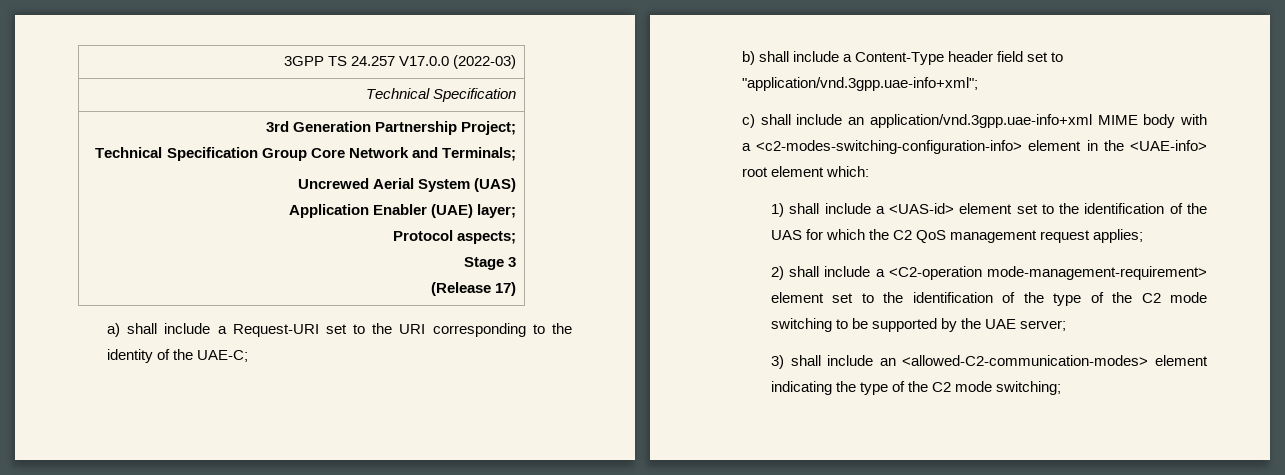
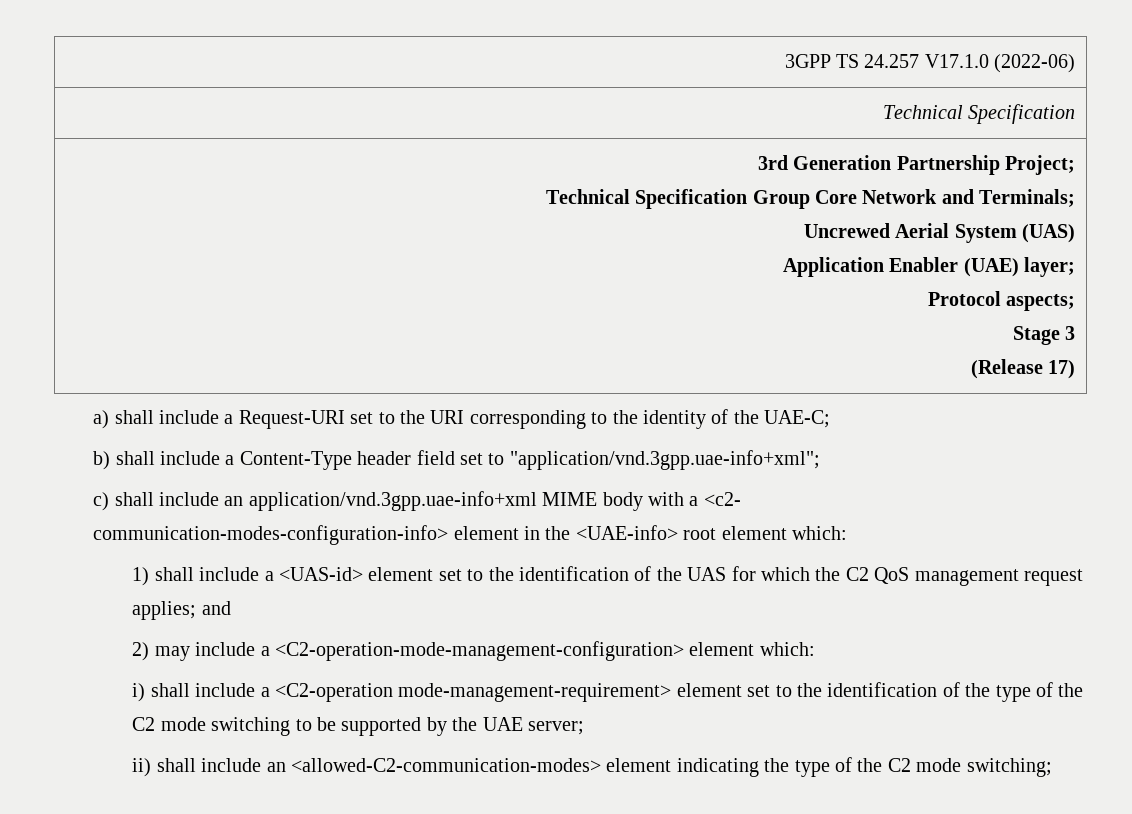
- 3GPP TS 24.257 V17.0.0 (2022-03)
+ 3GPP TS 24.257 V17.1.0 (2022-06)
- c) shall include an application/vnd.3gpp.uae-info+xml MIME body with a <c2-modes-switching-configuration-info> element in the <UAE-info> root element which:
+ c) shall include an application/vnd.3gpp.uae-info+xml MIME body with a <c2- communication-modes-configuration-info> element in the <UAE-info> root element which:
- 1) shall include a <UAS-id> element set to the identification of the UAS for which the C2 QoS management request applies;
+ 1) shall include a <UAS-id> element set to the identification of the UAS for which the C2 QoS management request applies; and
- 2) shall include a <C2-operation mode-management-requirement> element set to the identification of the type of the C2 mode switching to be supported by the UAE server;
+ 2) may include a <C2-operation-mode-management-configuration> element which:
+ i) shall include a <C2-operation mode-management-requirement> element set to the identification of the type of the C2 mode switching to be supported by the UAE server;
- 3) shall include an <allowed-C2-communication-modes> element indicating the type of the C2 mode switching;
+ ii) shall include an <allowed-C2-communication-modes> element indicating the type of the C2 mode switching;

